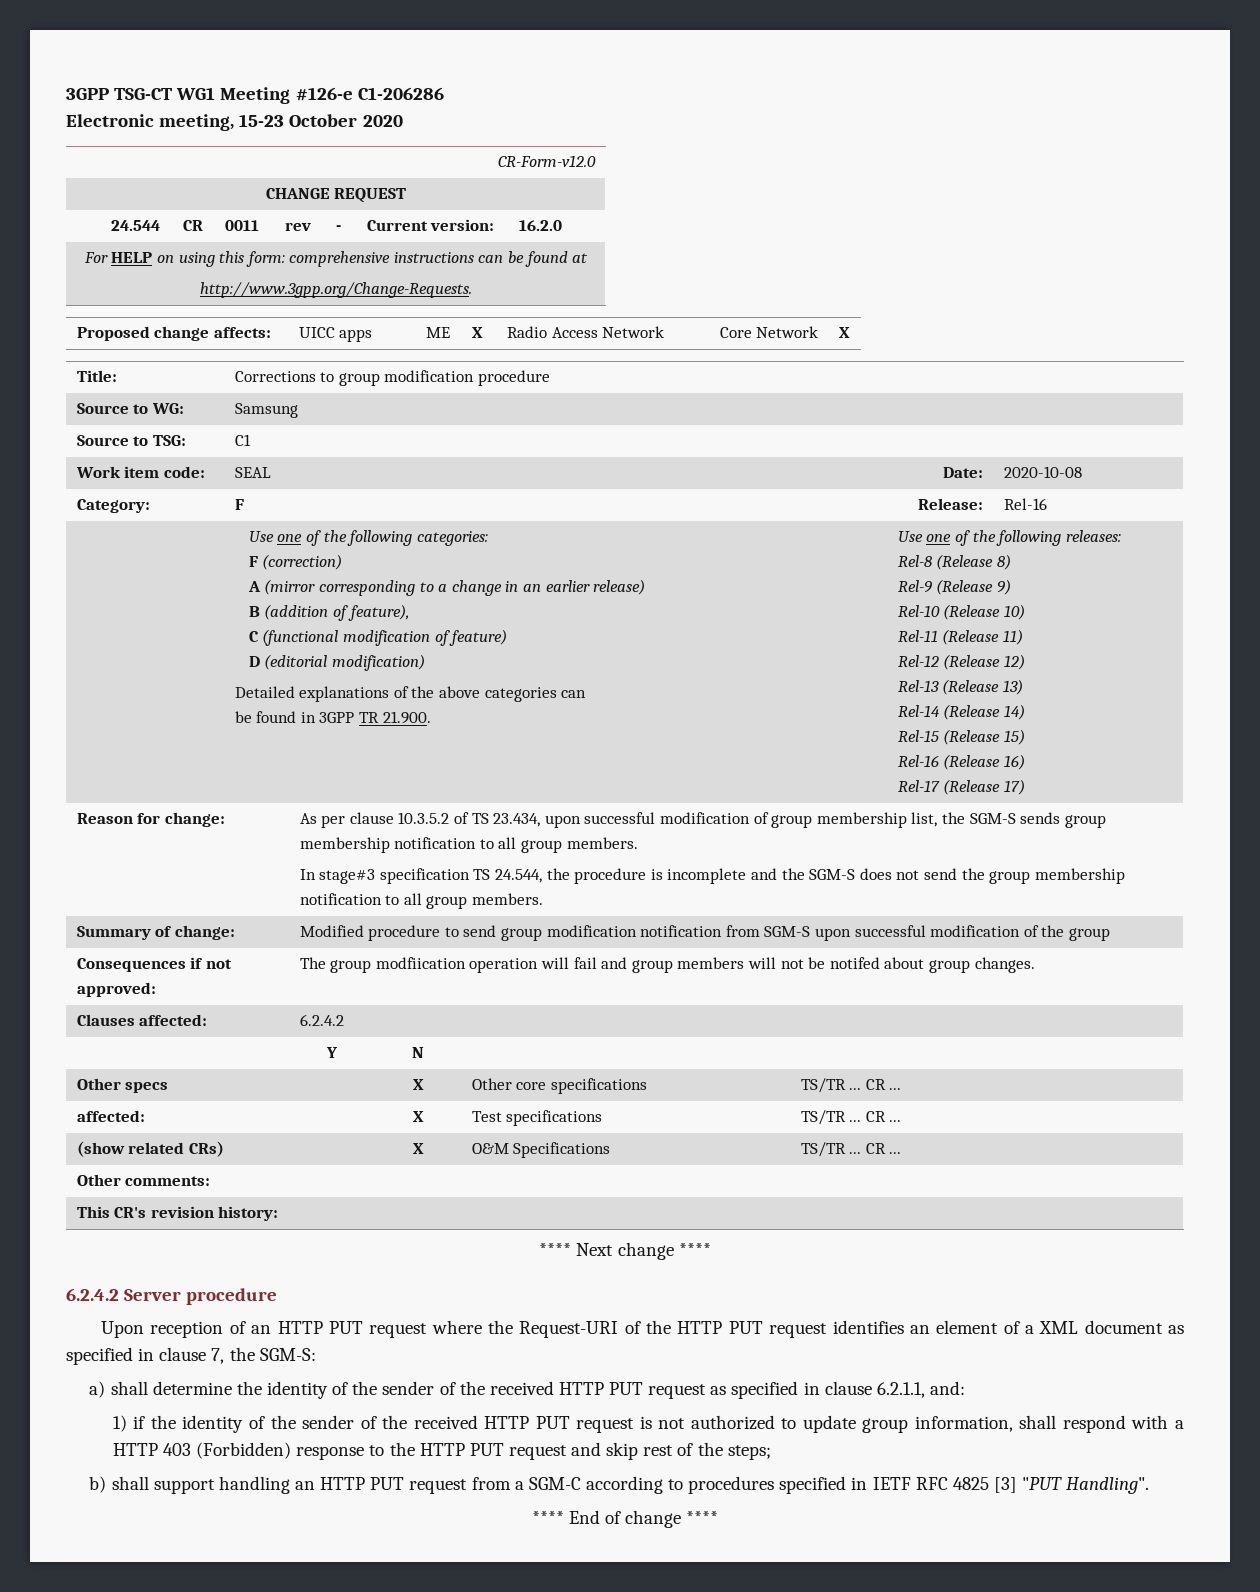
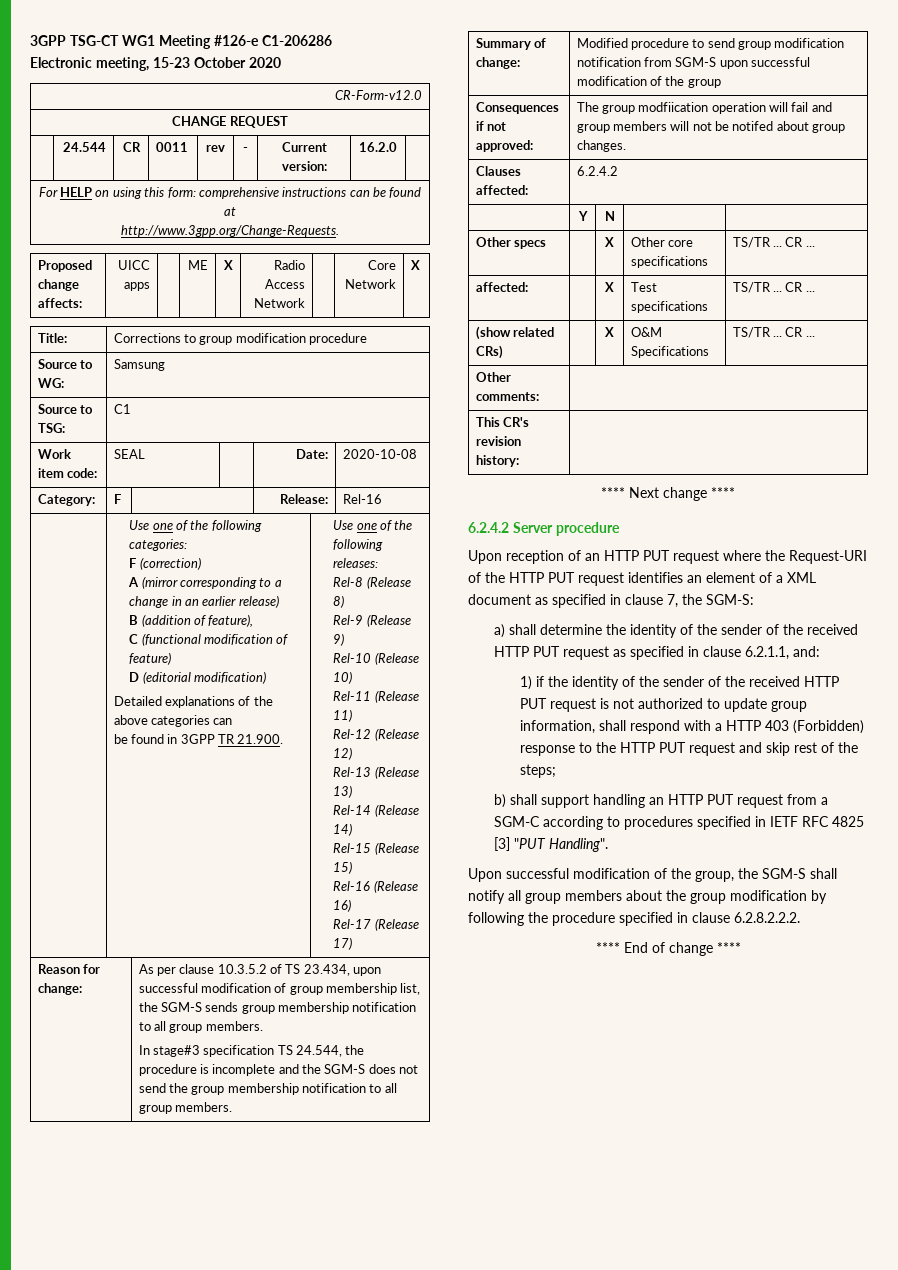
+ Upon successful modification of the group, the SGM-S shall notify all group members about the group modification by following the procedure specified in clause 6.2.8.2.2.2.

